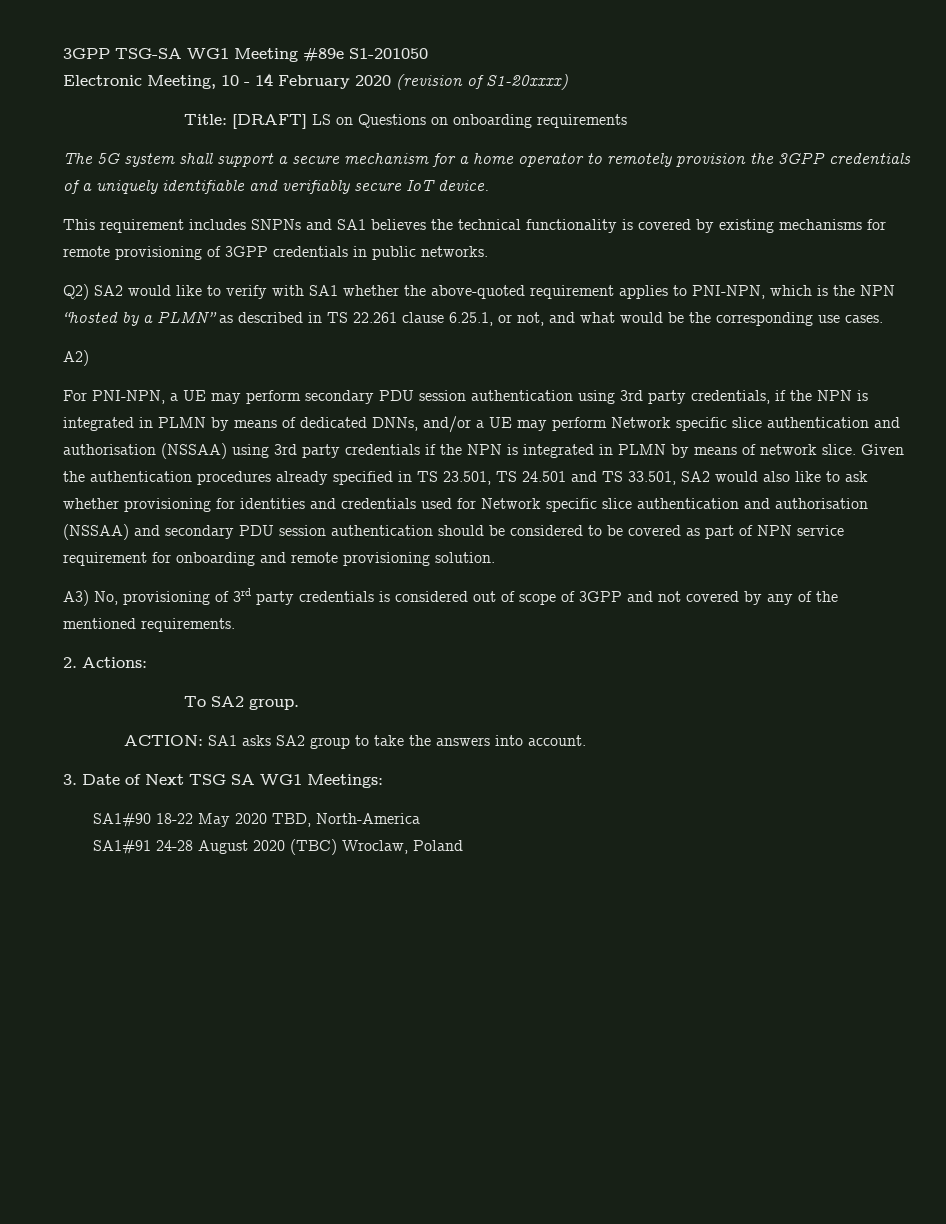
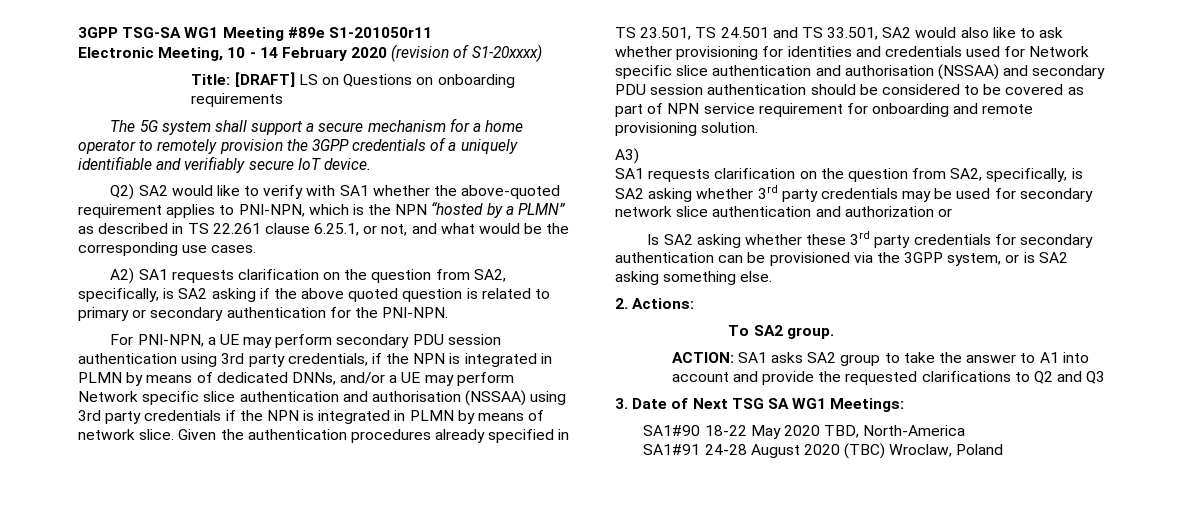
- 3GPP TSG-SA WG1 Meeting #89e S1-201050
+ 3GPP TSG-SA WG1 Meeting #89e S1-201050r11
- This requirement includes SNPNs and SA1 believes the technical functionality is covered by existing mechanisms for remote provisioning of 3GPP credentials in public networks.
- A2)
+ A2) SA1 requests clarification on the question from SA2, specifically, is SA2 asking if the above quoted question is related to primary or secondary authentication for the PNI-NPN.
- A3) No, provisioning of 3rd party credentials is considered out of scope of 3GPP and not covered by any of the mentioned requirements.
+ A3)
+ SA1 requests clarification on the question from SA2, specifically, is SA2 asking whether 3rd party credentials may be used for secondary network slice authentication and authorization or
+ Is SA2 asking whether these 3rd party credentials for secondary authentication can be provisioned via the 3GPP system, or is SA2 asking something else.
- ACTION: SA1 asks SA2 group to take the answers into account.
+ ACTION: SA1 asks SA2 group to take the answer to A1 into account and provide the requested clarifications to Q2 and Q3

